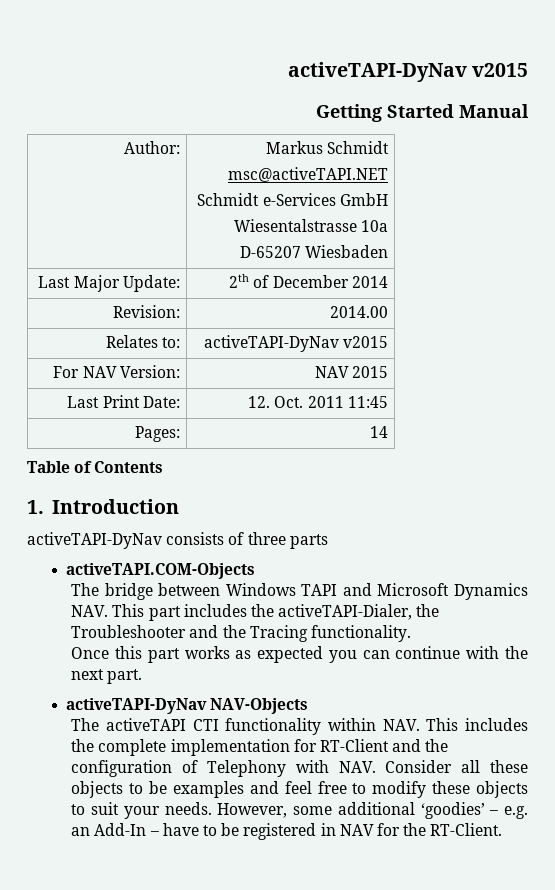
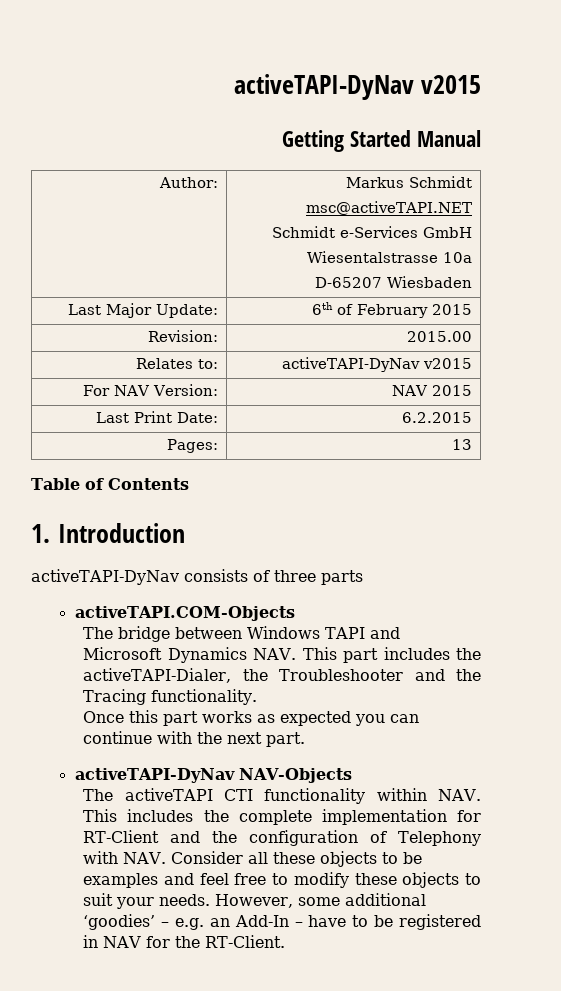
- Last Major Update: | 2th of December 2014
+ Last Major Update: | 6th of February 2015
- Revision: | 2014.00
+ Revision: | 2015.00
- Last Print Date: | 12. Oct. 2011 11:45
+ Last Print Date: | 6.2.2015
- Pages: | 14
+ Pages: | 13

